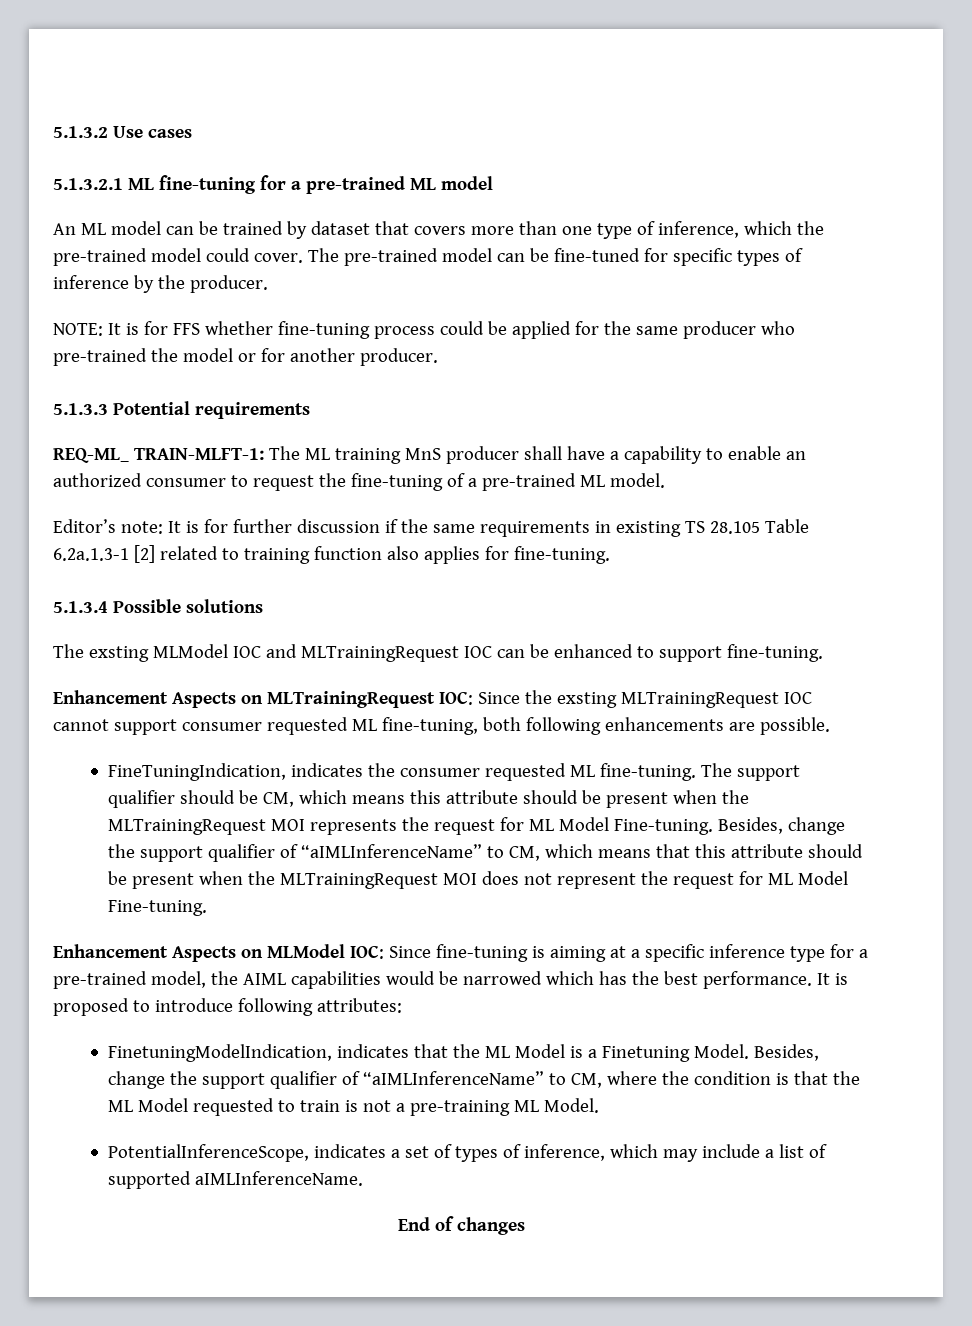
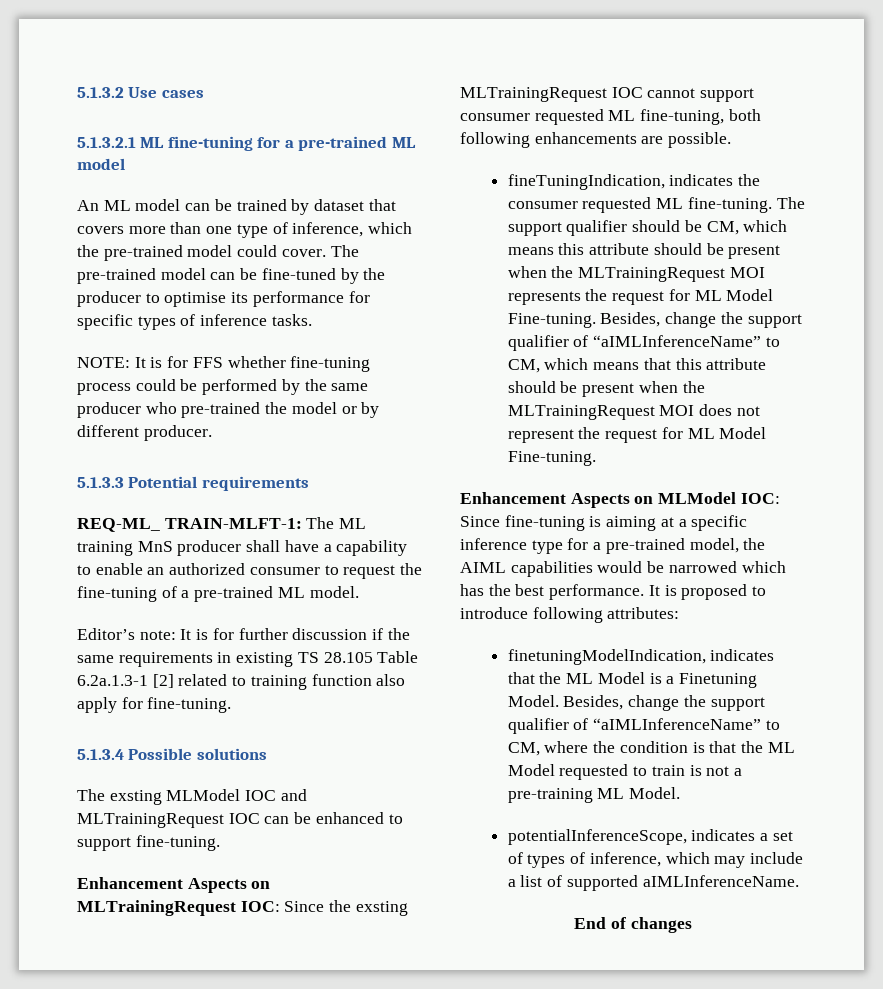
- The pre-trained model can be fine-tuned for specific types of inference by the producer.
+ The pre-trained model can be fine-tuned by the producer to optimise its performance for specific types of inference tasks.
- NOTE: It is for FFS whether fine-tuning process could be applied for the same producer who pre-trained the model or for another producer.
+ NOTE: It is for FFS whether fine-tuning process could be performed by the same producer who pre-trained the model or by different producer.
- Editor’s note: It is for further discussion if the same requirements in existing TS 28.105 Table 6.2a.1.3-1 [2] related to training function also applies for fine-tuning.
+ Editor’s note: It is for further discussion if the same requirements in existing TS 28.105 Table 6.2a.1.3-1 [2] related to training function also apply for fine-tuning.
- FineTuningIndication, indicates the consumer requested ML fine-tuning.
+ fineTuningIndication, indicates the consumer requested ML fine-tuning.
- FinetuningModelIndication, indicates that the ML Model is a Finetuning Model.
+ finetuningModelIndication, indicates that the ML Model is a Finetuning Model.
- PotentialInferenceScope, indicates a set of types of inference, which may include a list of supported aIMLInferenceName.
+ potentialInferenceScope, indicates a set of types of inference, which may include a list of supported aIMLInferenceName.

